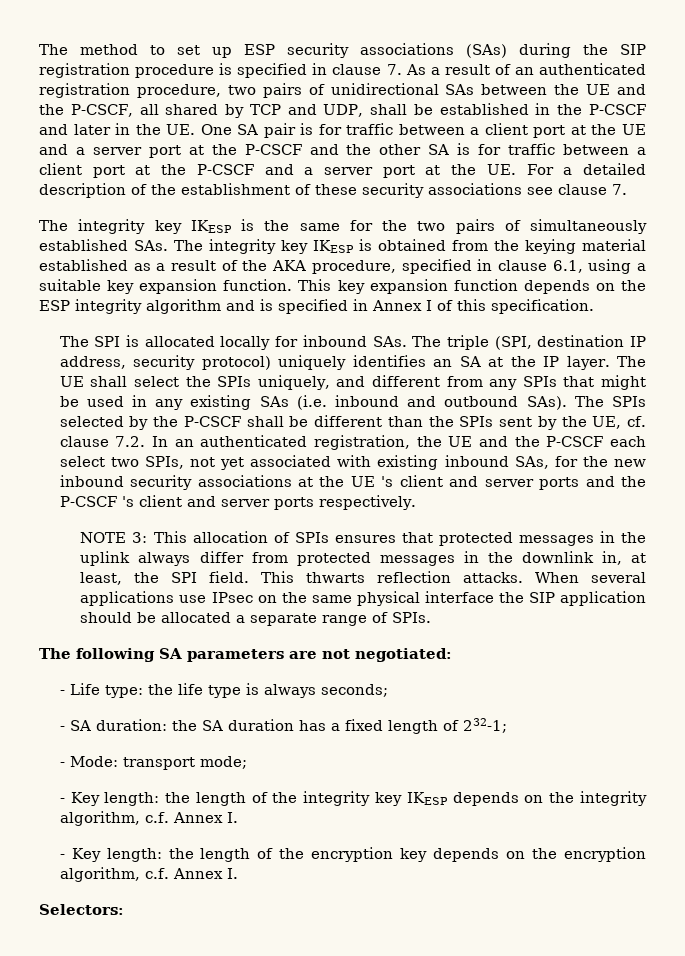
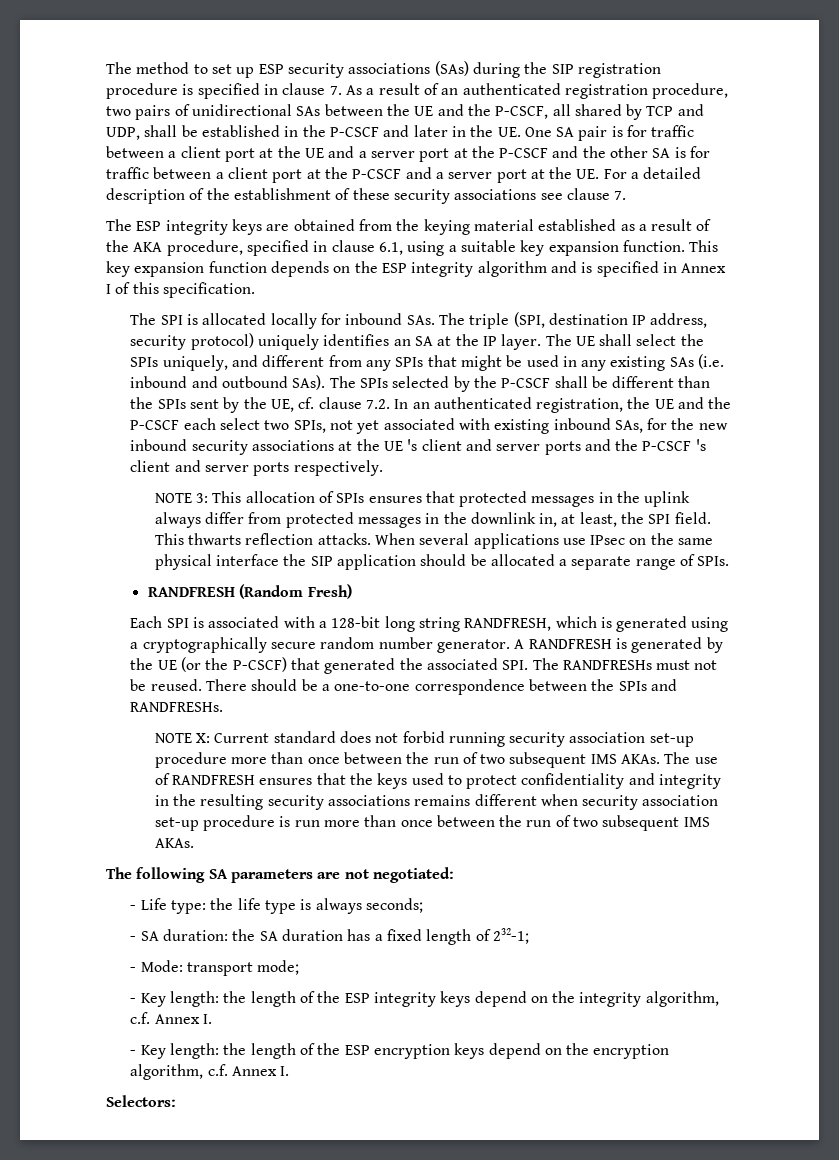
- The integrity key IKESP is the same for the two pairs of simultaneously established SAs. The integrity key IKESP is obtained from the keying material established as a result of the AKA procedure, specified in clause 6.1, using a suitable key expansion function.
+ The ESP integrity keys are obtained from the keying material established as a result of the AKA procedure, specified in clause 6.1, using a suitable key expansion function.
+ RANDFRESH (Random Fresh)
+ Each SPI is associated with a 128-bit long string RANDFRESH, which is generated using a cryptographically secure random number generator. A RANDFRESH is generated by the UE (or the P-CSCF) that generated the associated SPI. The RANDFRESHs must not be reused. There should be a one-to-one correspondence between the SPIs and RANDFRESHs.
+ NOTE X: Current standard does not forbid running security association set-up procedure more than once between the run of two subsequent IMS AKAs. The use of RANDFRESH ensures that the keys used to protect confidentiality and integrity in the resulting security associations remains different when security association set-up procedure is run more than once between the run of two subsequent IMS AKAs.
- - Key length: the length of the integrity key IKESP depends on the integrity algorithm, c.f. Annex I.
+ - Key length: the length of the ESP integrity keys depend on the integrity algorithm, c.f. Annex I.
- - Key length: the length of the encryption key depends on the encryption algorithm, c.f. Annex I.
+ - Key length: the length of the ESP encryption keys depend on the encryption algorithm, c.f. Annex I.

